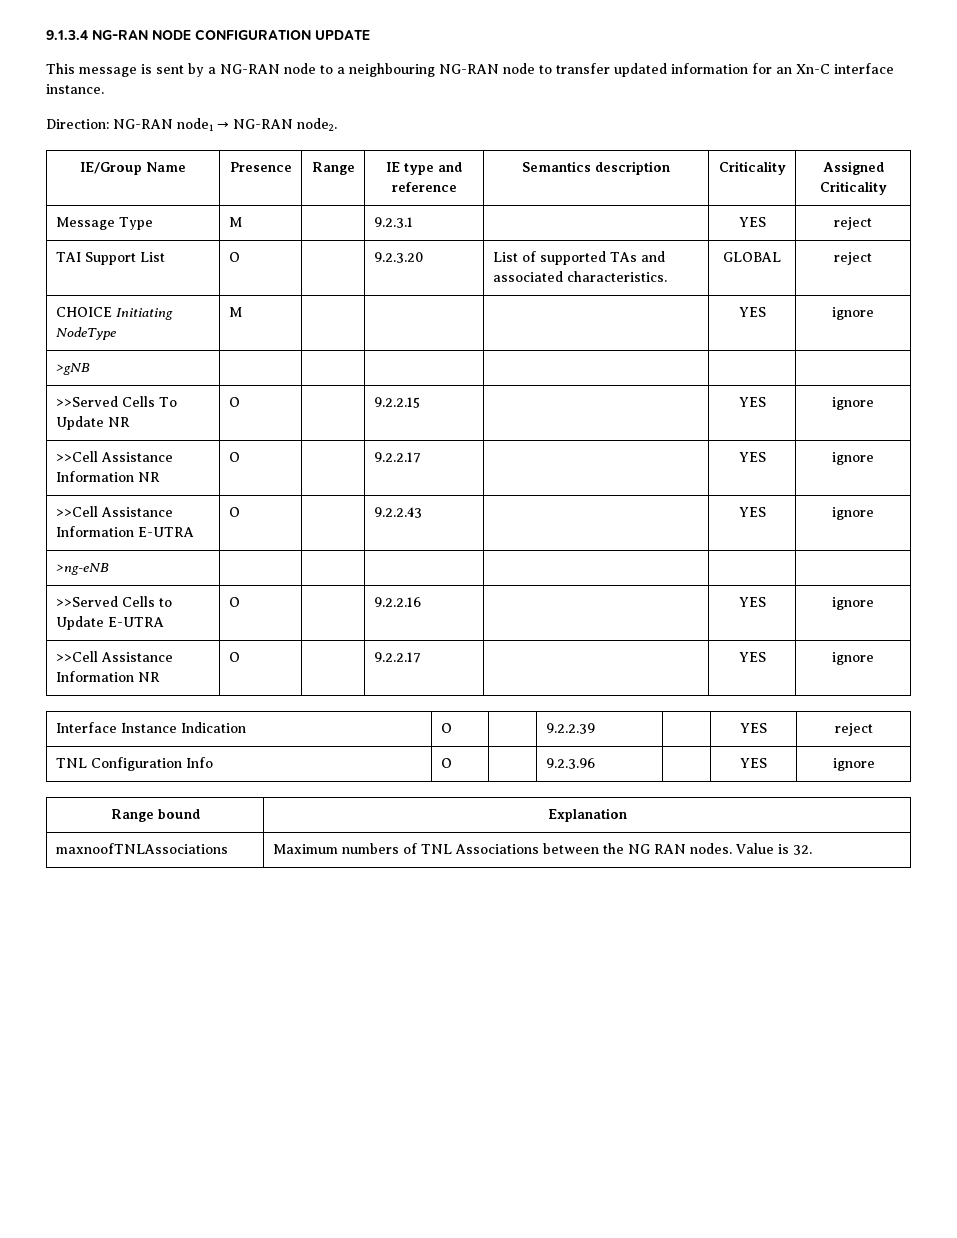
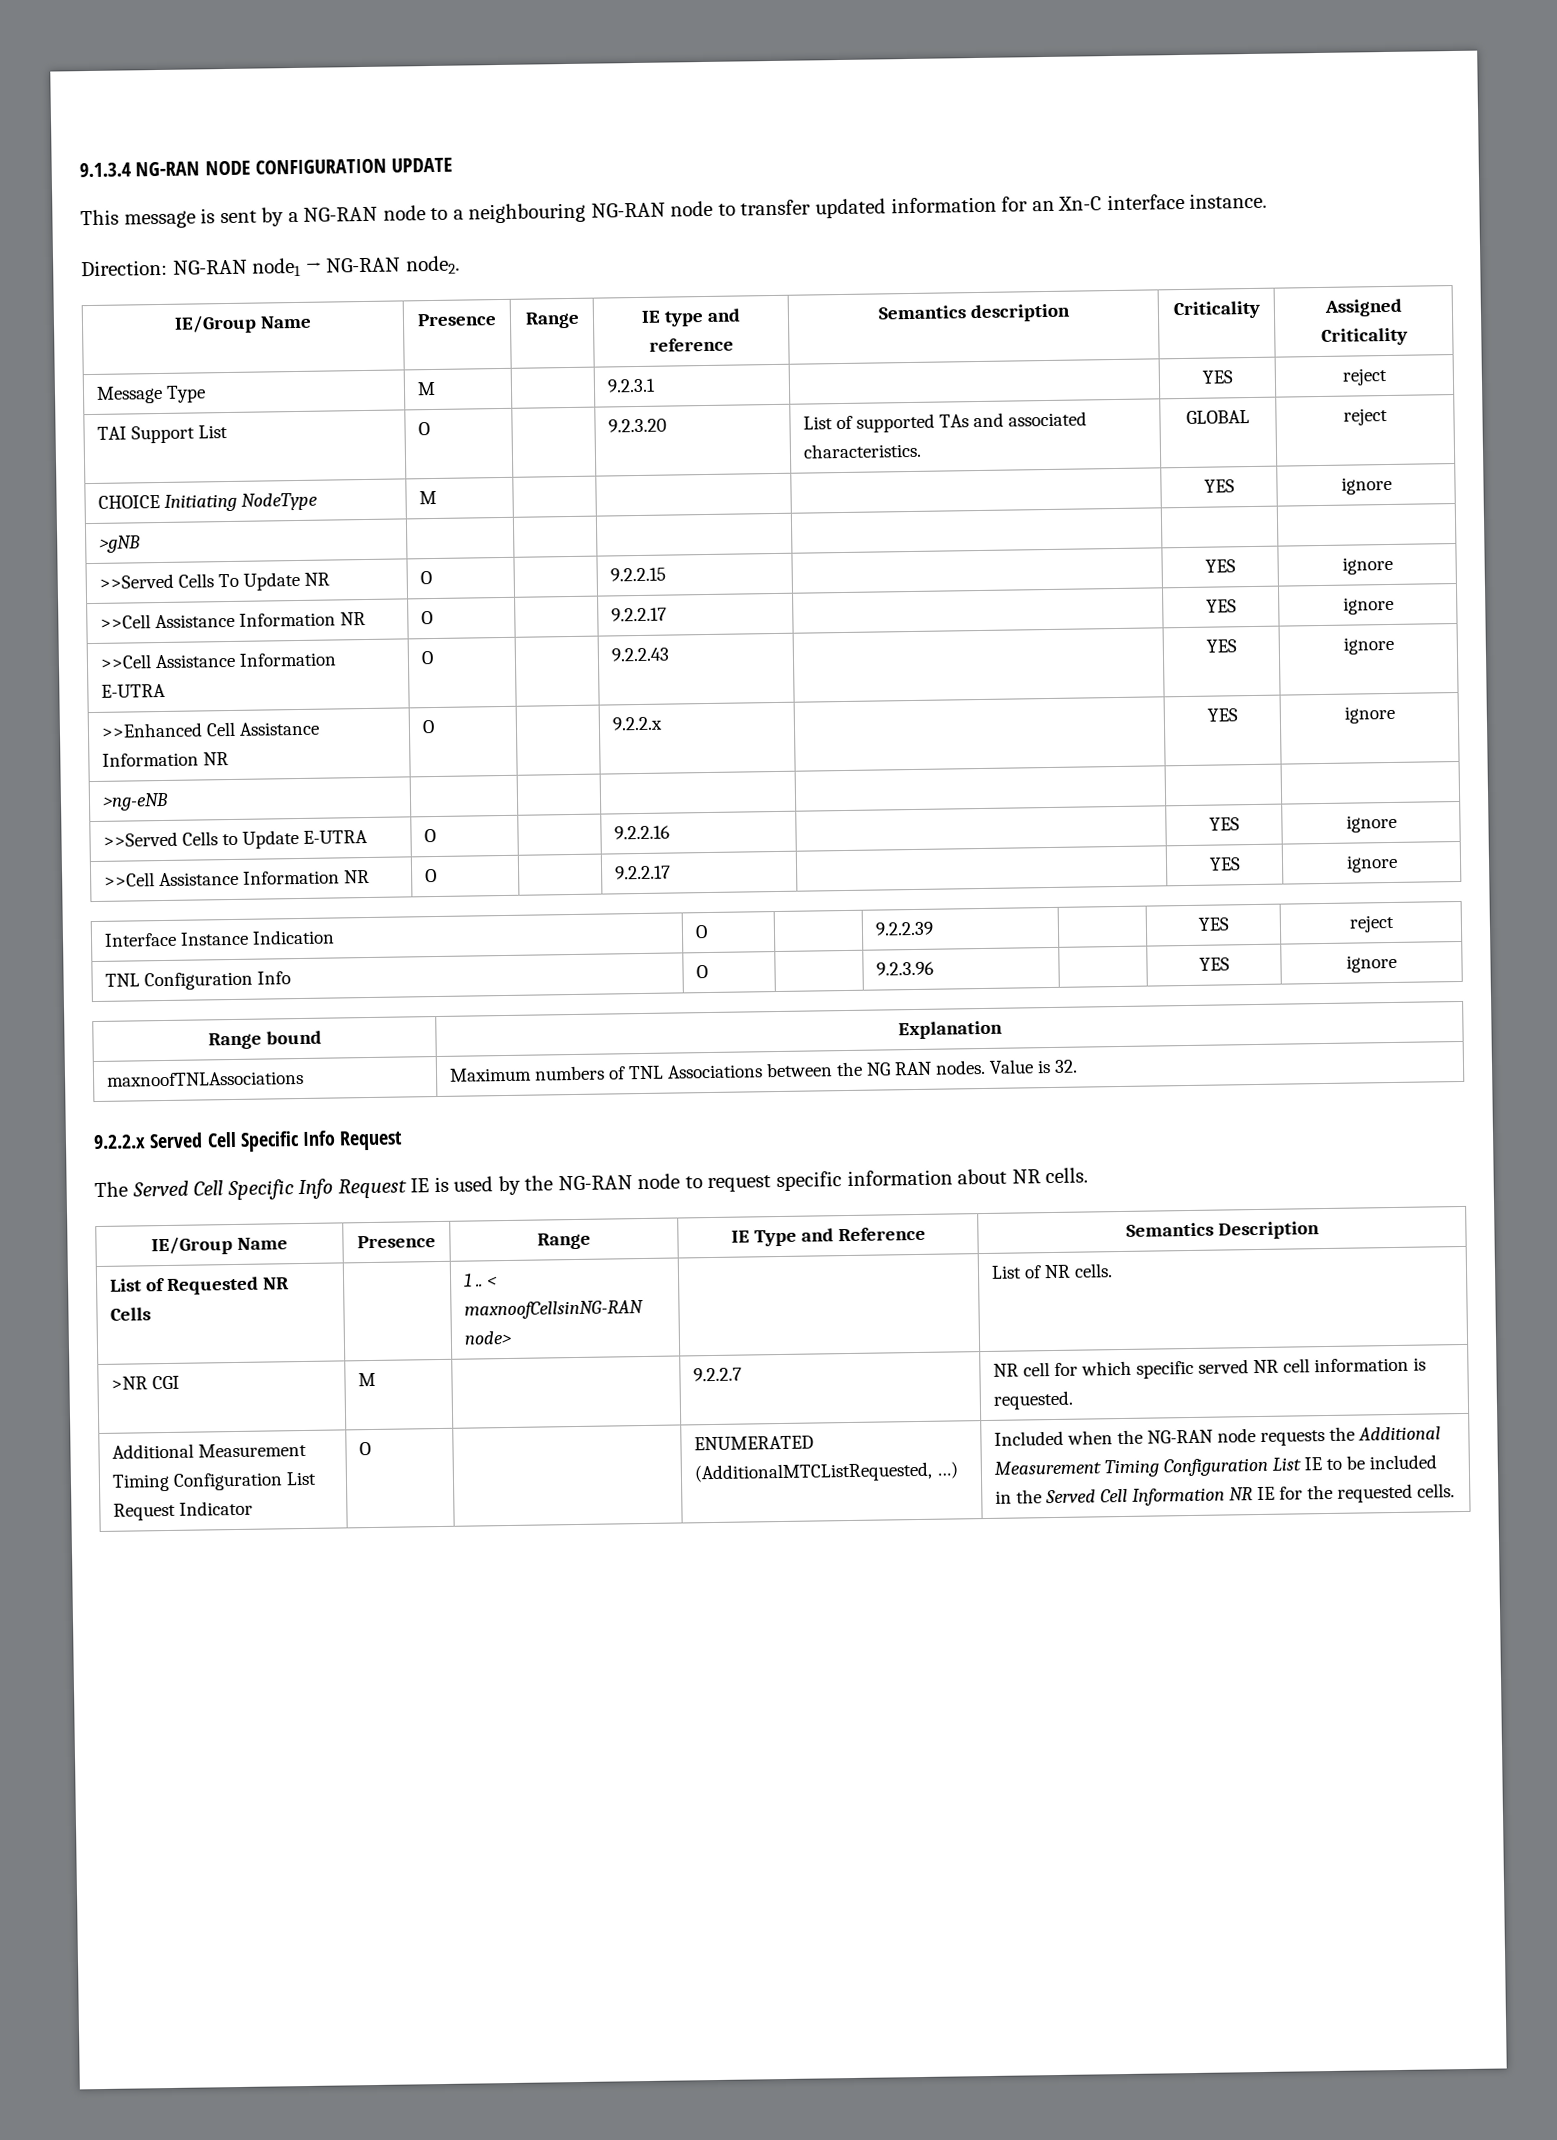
+ >>Enhanced Cell Assistance Information NR | O | | 9.2.2.x | | YES | ignore
+ 9.2.2.x Served Cell Specific Info Request
+ The Served Cell Specific Info Request IE is used by the NG-RAN node to request specific information about NR cells.
+ IE/Group Name | Presence | Range | IE Type and Reference | Semantics Description
+ List of Requested NR Cells | | 1 .. < maxnoofCellsinNG-RAN node> | | List of NR cells.
+ >NR CGI | M | | 9.2.2.7 | NR cell for which specific served NR cell information is requested.
+ Additional Measurement Timing Configuration List Request Indicator | O | | ENUMERATED (AdditionalMTCListRequested, …) | Included when the NG-RAN node requests the Additional Measurement Timing Configuration List IE to be included in the Served Cell Information NR IE for the requested cells.

